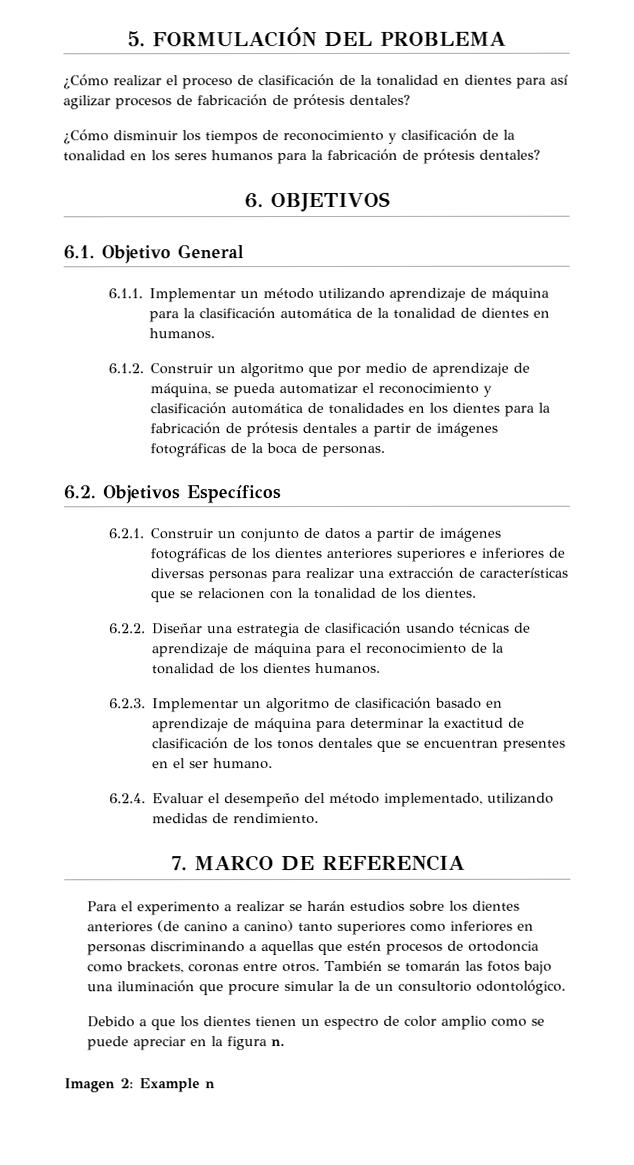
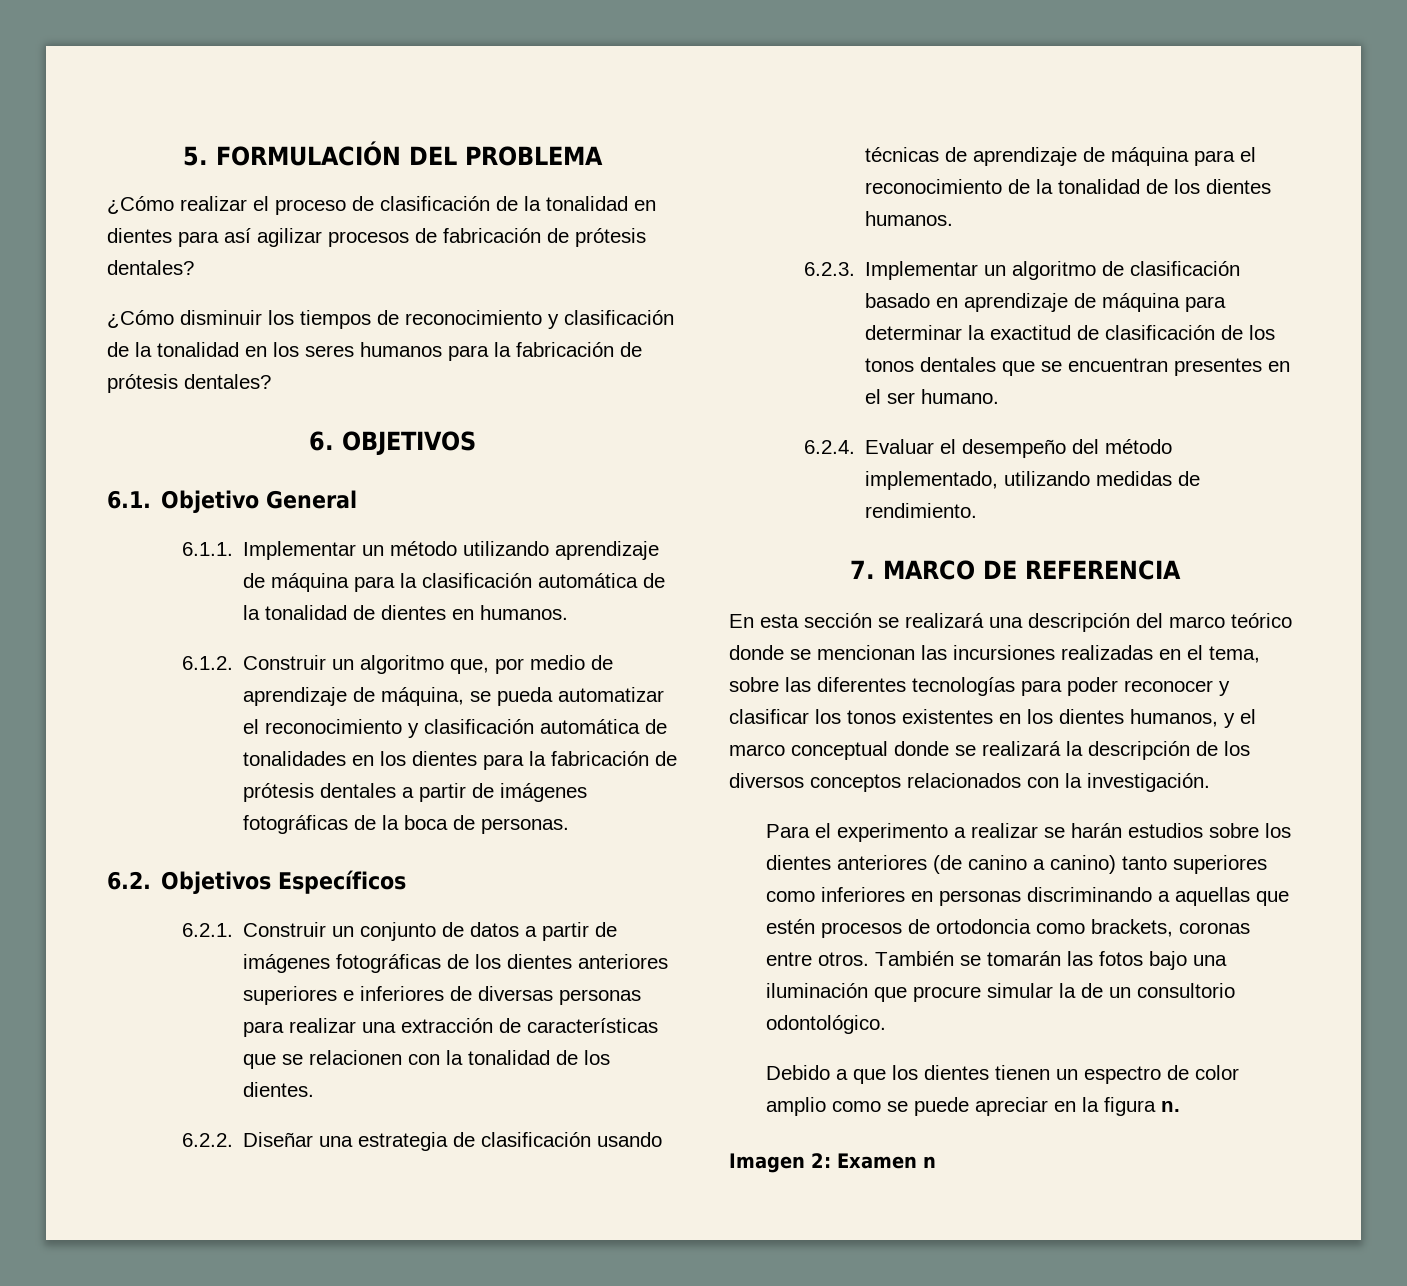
- 6.1.2. Construir un algoritmo que por medio de aprendizaje de máquina, se pueda automatizar el reconocimiento y clasificación automática de tonalidades en los dientes para la fabricación de prótesis dentales a partir de imágenes fotográficas de la boca de personas.
+ 6.1.2. Construir un algoritmo que, por medio de aprendizaje de máquina, se pueda automatizar el reconocimiento y clasificación automática de tonalidades en los dientes para la fabricación de prótesis dentales a partir de imágenes fotográficas de la boca de personas.
+ En esta sección se realizará una descripción del marco teórico donde se mencionan las incursiones realizadas en el tema, sobre las diferentes tecnologías para poder reconocer y clasificar los tonos existentes en los dientes humanos, y el marco conceptual donde se realizará la descripción de los diversos conceptos relacionados con la investigación.
- Imagen 2: Example n
+ Imagen 2: Examen n

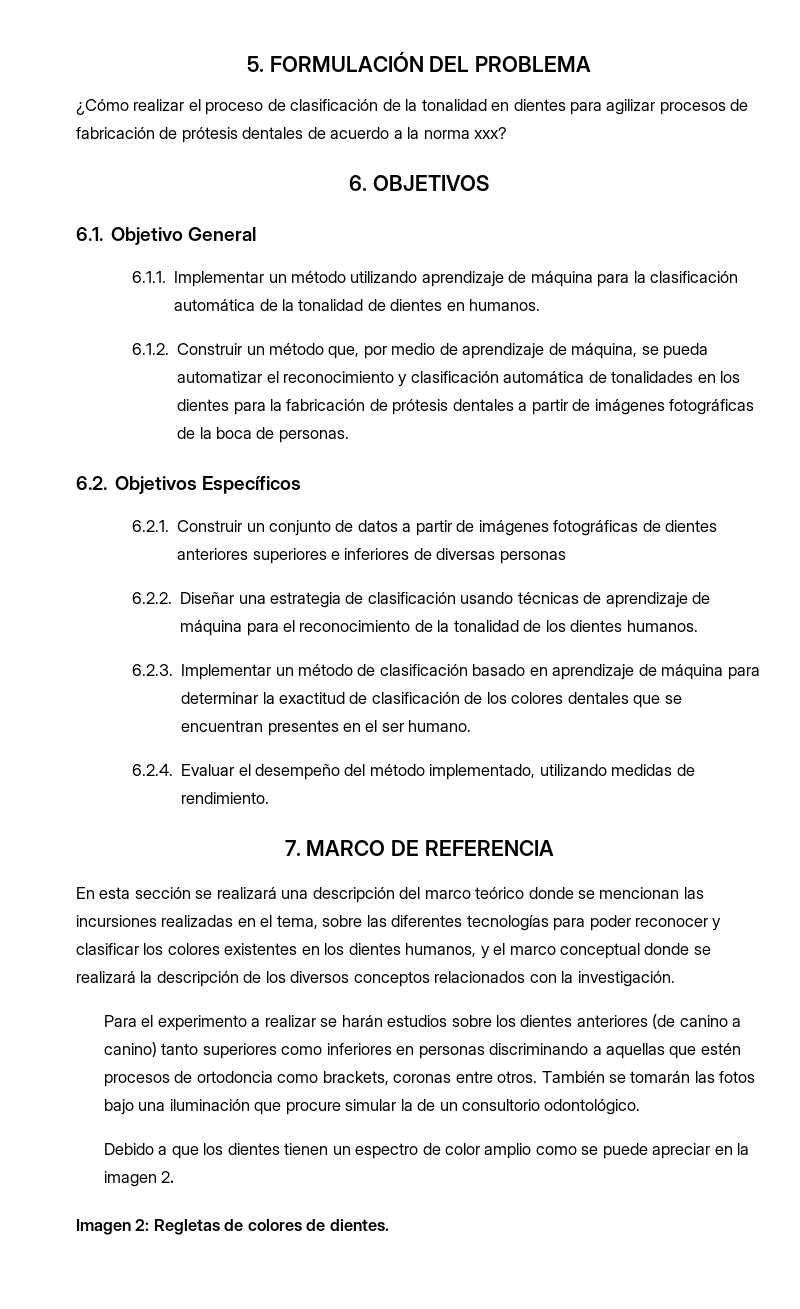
- ¿Cómo realizar el proceso de clasificación de la tonalidad en dientes para así agilizar procesos de fabricación de prótesis dentales?
- ¿Cómo disminuir los tiempos de reconocimiento y clasificación de la tonalidad en los seres humanos para la fabricación de prótesis dentales?
+ ¿Cómo realizar el proceso de clasificación de la tonalidad en dientes para agilizar procesos de fabricación de prótesis dentales de acuerdo a la norma xxx?
- 6.1.2. Construir un algoritmo que, por medio de aprendizaje de máquina, se pueda automatizar el reconocimiento y clasificación automática de tonalidades en los dientes para la fabricación de prótesis dentales a partir de imágenes fotográficas de la boca de personas.
+ 6.1.2. Construir un método que, por medio de aprendizaje de máquina, se pueda automatizar el reconocimiento y clasificación automática de tonalidades en los dientes para la fabricación de prótesis dentales a partir de imágenes fotográficas de la boca de personas.
- 6.2.1. Construir un conjunto de datos a partir de imágenes fotográficas de los dientes anteriores superiores e inferiores de diversas personas para realizar una extracción de características que se relacionen con la tonalidad de los dientes.
+ 6.2.1. Construir un conjunto de datos a partir de imágenes fotográficas de dientes anteriores superiores e inferiores de diversas personas
- 6.2.3. Implementar un algoritmo de clasificación basado en aprendizaje de máquina para determinar la exactitud de clasificación de los tonos dentales que se encuentran presentes en el ser humano.
+ 6.2.3. Implementar un método de clasificación basado en aprendizaje de máquina para determinar la exactitud de clasificación de los colores dentales que se encuentran presentes en el ser humano.
- En esta sección se realizará una descripción del marco teórico donde se mencionan las incursiones realizadas en el tema, sobre las diferentes tecnologías para poder reconocer y clasificar los tonos existentes en los dientes humanos, y el marco conceptual donde se realizará la descripción de los diversos conceptos relacionados con la investigación.
+ En esta sección se realizará una descripción del marco teórico donde se mencionan las incursiones realizadas en el tema, sobre las diferentes tecnologías para poder reconocer y clasificar los colores existentes en los dientes humanos, y el marco conceptual donde se realizará la descripción de los diversos conceptos relacionados con la investigación.
- Debido a que los dientes tienen un espectro de color amplio como se puede apreciar en la figura n.
+ Debido a que los dientes tienen un espectro de color amplio como se puede apreciar en la imagen 2.
- Imagen 2: Examen n
+ Imagen 2: Regletas de colores de dientes.

